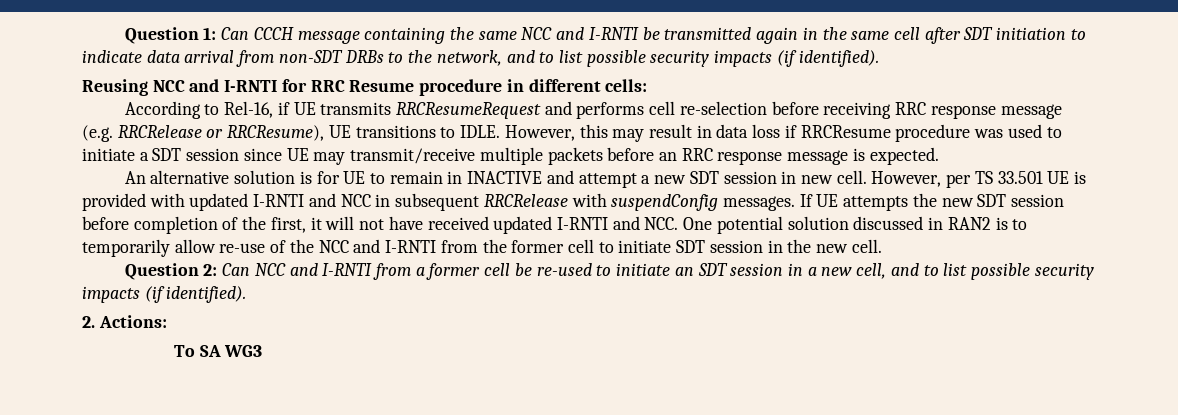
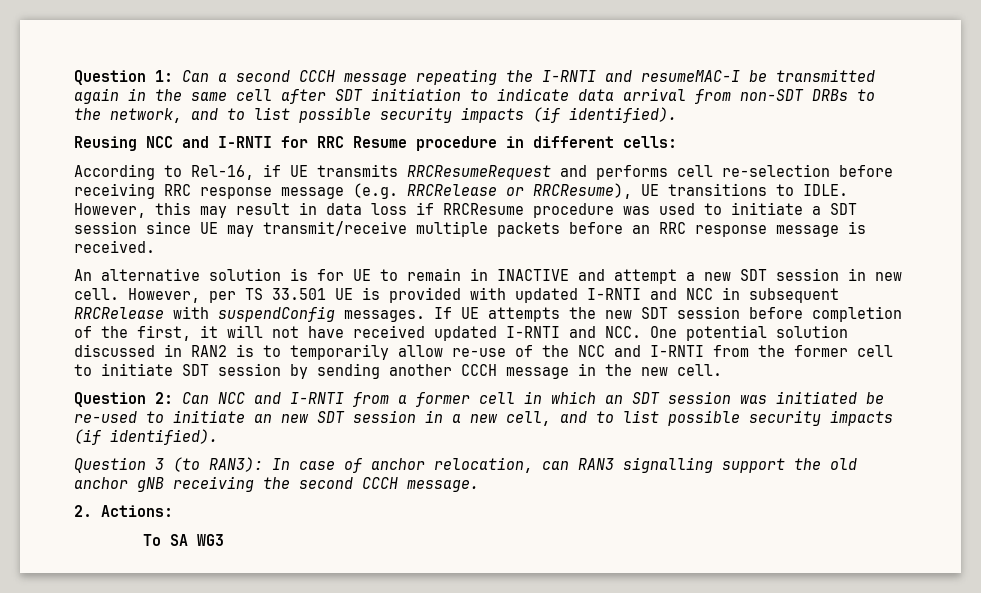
- Question 1: Can CCCH message containing the same NCC and I-RNTI be transmitted again in the same cell after SDT initiation to indicate data arrival from non-SDT DRBs to the network, and to list possible security impacts (if identified).
+ Question 1: Can a second CCCH message repeating the I-RNTI and resumeMAC-I be transmitted again in the same cell after SDT initiation to indicate data arrival from non-SDT DRBs to the network, and to list possible security impacts (if identified).
- However, this may result in data loss if RRCResume procedure was used to initiate a SDT session since UE may transmit/receive multiple packets before an RRC response message is expected.
+ However, this may result in data loss if RRCResume procedure was used to initiate a SDT session since UE may transmit/receive multiple packets before an RRC response message is received.
- If UE attempts the new SDT session before completion of the first, it will not have received updated I-RNTI and NCC. One potential solution discussed in RAN2 is to temporarily allow re-use of the NCC and I-RNTI from the former cell to initiate SDT session in the new cell.
+ If UE attempts the new SDT session before completion of the first, it will not have received updated I-RNTI and NCC. One potential solution discussed in RAN2 is to temporarily allow re-use of the NCC and I-RNTI from the former cell to initiate SDT session by sending another CCCH message in the new cell.
- Question 2: Can NCC and I-RNTI from a former cell be re-used to initiate an SDT session in a new cell, and to list possible security impacts (if identified).
+ Question 2: Can NCC and I-RNTI from a former cell in which an SDT session was initiated be re-used to initiate an new SDT session in a new cell, and to list possible security impacts (if identified).
+ Question 3 (to RAN3): In case of anchor relocation, can RAN3 signalling support the old anchor gNB receiving the second CCCH message.

